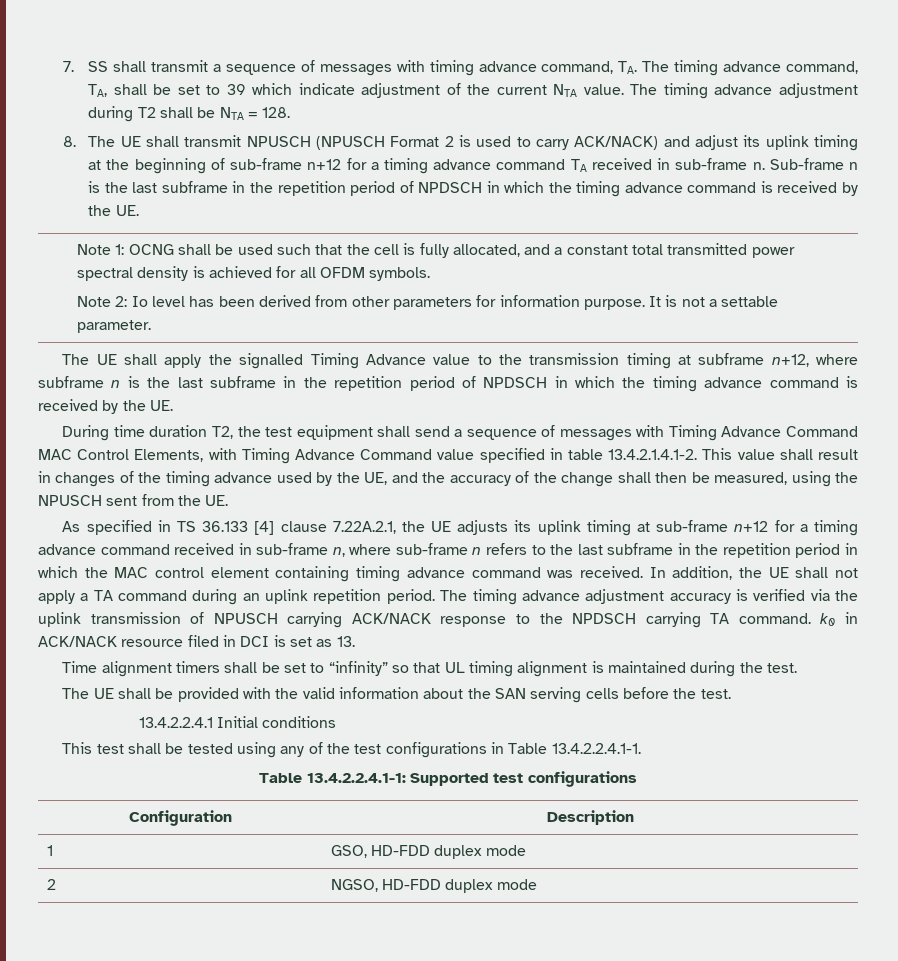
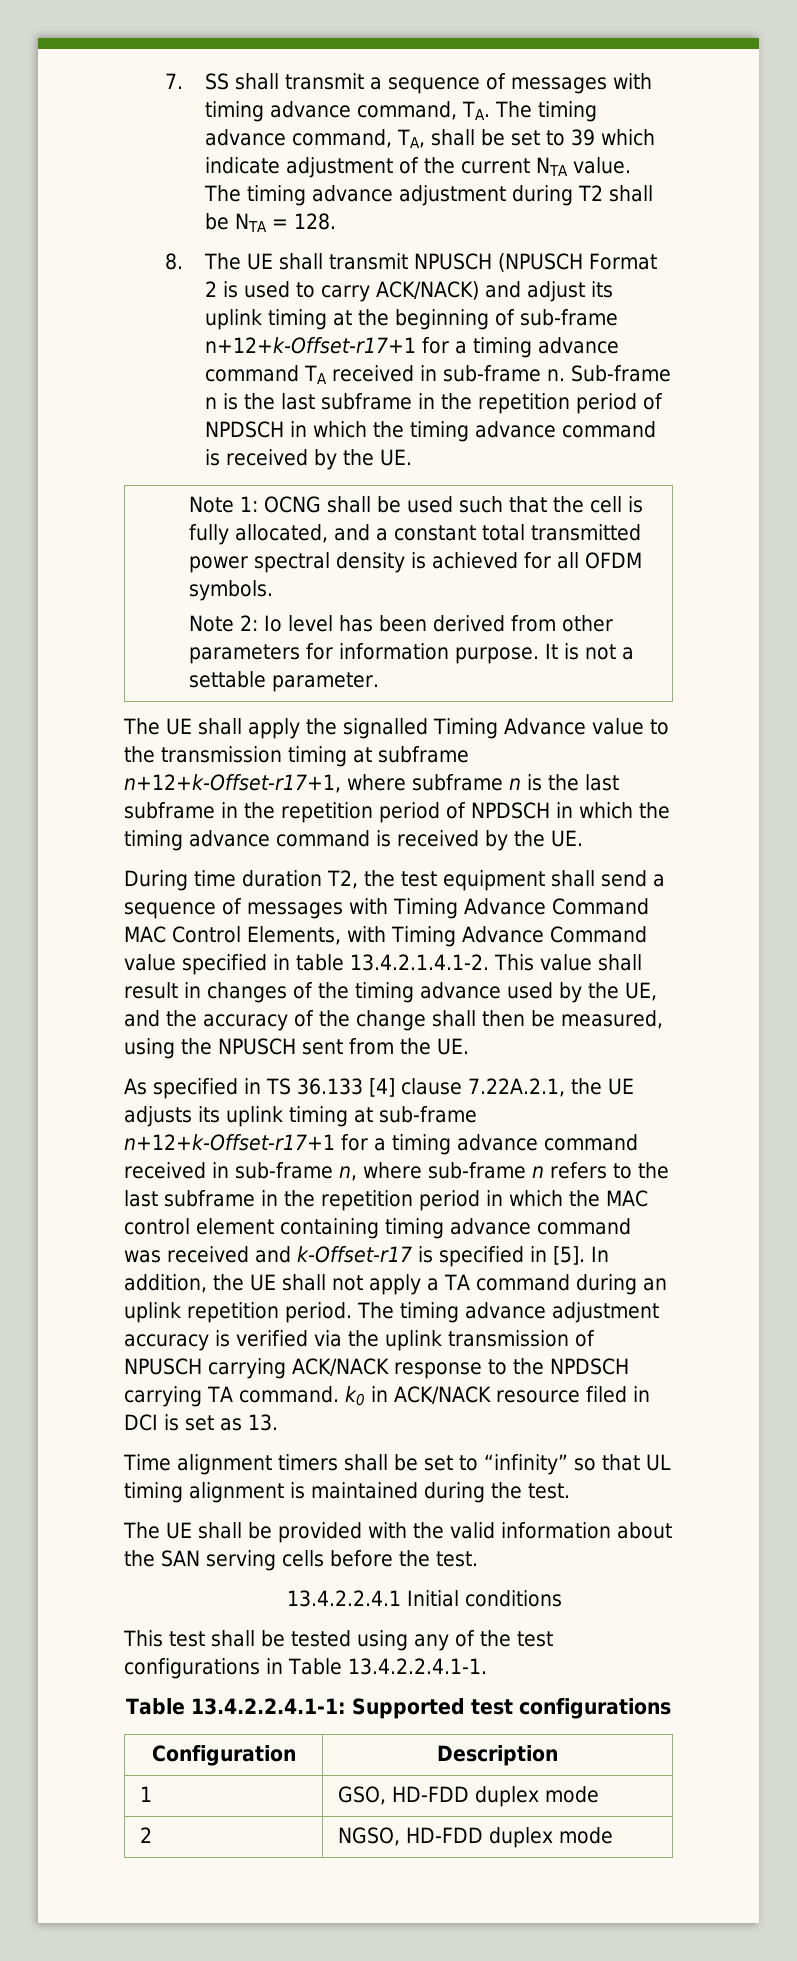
- 8. The UE shall transmit NPUSCH (NPUSCH Format 2 is used to carry ACK/NACK) and adjust its uplink timing at the beginning of sub-frame n+12 for a timing advance command TA received in sub-frame n.
+ 8. The UE shall transmit NPUSCH (NPUSCH Format 2 is used to carry ACK/NACK) and adjust its uplink timing at the beginning of sub-frame n+12+k-Offset-r17+1 for a timing advance command TA received in sub-frame n.
- The UE shall apply the signalled Timing Advance value to the transmission timing at subframe n+12, where subframe n is the last subframe in the repetition period of NPDSCH in which the timing advance command is received by the UE.
+ The UE shall apply the signalled Timing Advance value to the transmission timing at subframe n+12+k-Offset-r17+1, where subframe n is the last subframe in the repetition period of NPDSCH in which the timing advance command is received by the UE.
- As specified in TS 36.133 [4] clause 7.22A.2.1, the UE adjusts its uplink timing at sub-frame n+12 for a timing advance command received in sub-frame n, where sub-frame n refers to the last subframe in the repetition period in which the MAC control element containing timing advance command was received.
+ As specified in TS 36.133 [4] clause 7.22A.2.1, the UE adjusts its uplink timing at sub-frame n+12+k-Offset-r17+1 for a timing advance command received in sub-frame n, where sub-frame n refers to the last subframe in the repetition period in which the MAC control element containing timing advance command was received and k-Offset-r17 is specified in [5].

